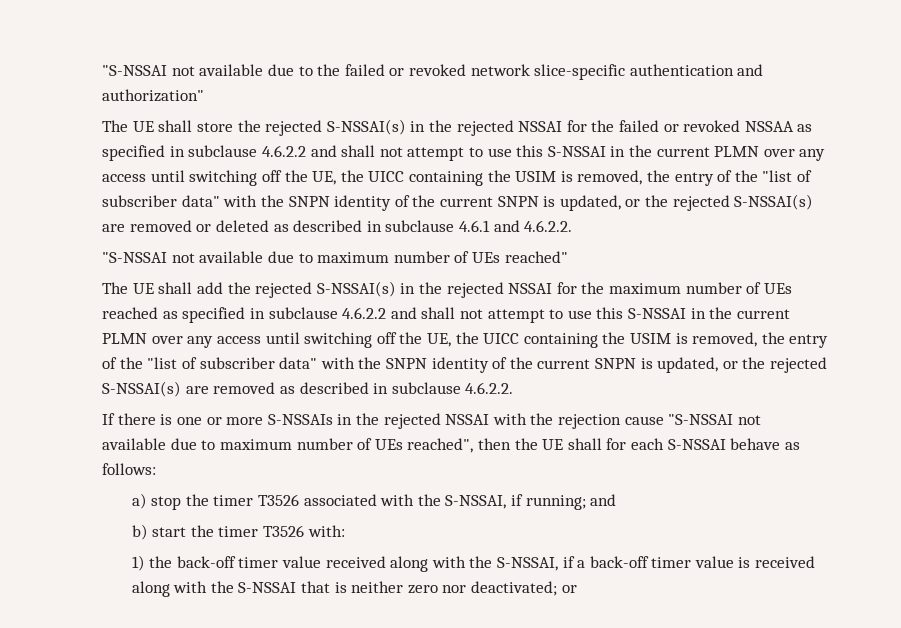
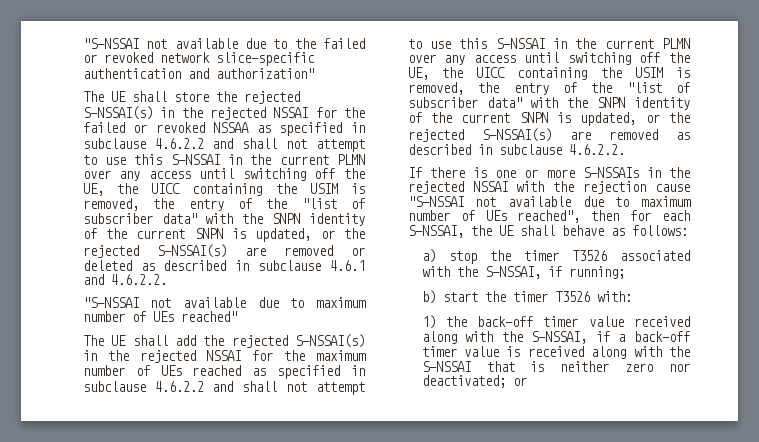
- If there is one or more S-NSSAIs in the rejected NSSAI with the rejection cause "S-NSSAI not available due to maximum number of UEs reached", then the UE shall for each S-NSSAI behave as follows:
+ If there is one or more S-NSSAIs in the rejected NSSAI with the rejection cause "S-NSSAI not available due to maximum number of UEs reached", then for each S-NSSAI, the UE shall behave as follows:
- a) stop the timer T3526 associated with the S-NSSAI, if running; and
+ a) stop the timer T3526 associated with the S-NSSAI, if running;

